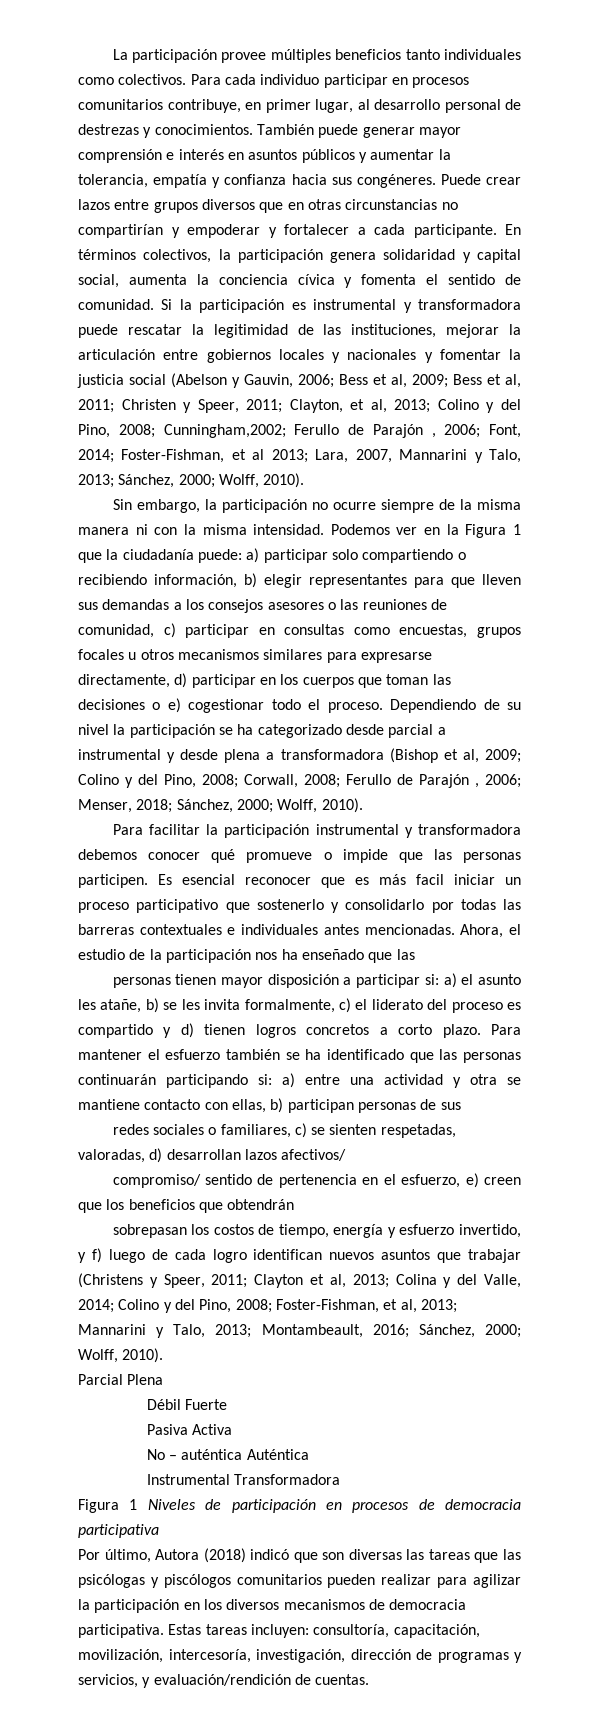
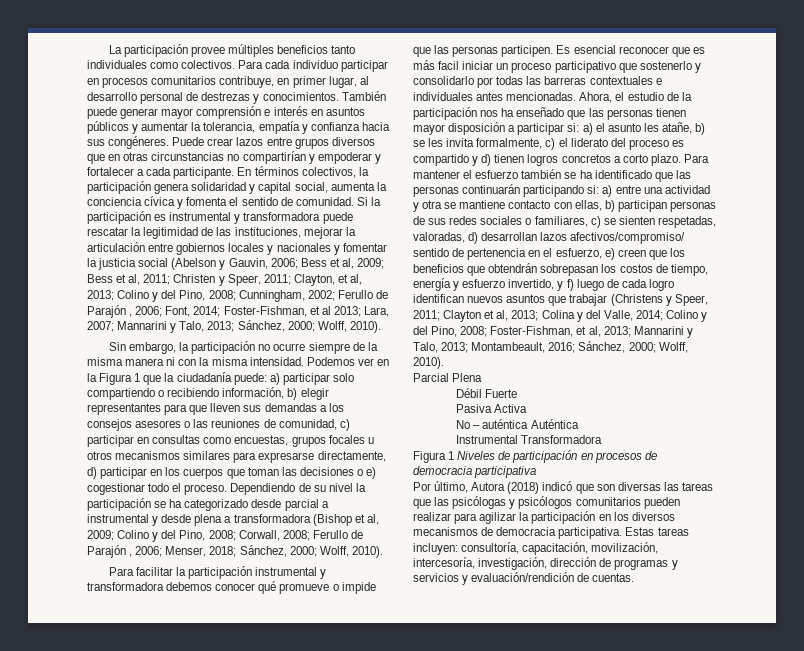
- Cunningham,2002;
+ Cunningham, 2002;
- Lara, 2007, Mannarini y Talo, 2013;
+ Lara, 2007; Mannarini y Talo, 2013;
- Ahora, el estudio de la participación nos ha enseñado que las
- personas tienen mayor disposición a participar si: a) el asunto les atañe, b) se les invita formalmente, c) el liderato del proceso es compartido y d) tienen logros concretos a corto plazo.
+ Ahora, el estudio de la participación nos ha enseñado que las personas tienen mayor disposición a participar si: a) el asunto les atañe, b) se les invita formalmente, c) el liderato del proceso es compartido y d) tienen logros concretos a corto plazo.
- a) entre una actividad y otra se mantiene contacto con ellas, b) participan personas de sus
- redes sociales o familiares, c) se sienten respetadas, valoradas, d) desarrollan lazos afectivos/
- compromiso/ sentido de pertenencia en el esfuerzo, e) creen que los beneficios que obtendrán
- sobrepasan los costos de tiempo, energía y esfuerzo invertido, y f) luego de cada logro identifican nuevos asuntos que trabajar (Christens y Speer, 2011;
+ a) entre una actividad y otra se mantiene contacto con ellas, b) participan personas de sus redes sociales o familiares, c) se sienten respetadas, valoradas, d) desarrollan lazos afectivos/compromiso/ sentido de pertenencia en el esfuerzo, e) creen que los beneficios que obtendrán sobrepasan los costos de tiempo, energía y esfuerzo invertido, y f) luego de cada logro identifican nuevos asuntos que trabajar (Christens y Speer, 2011;
- Por último, Autora (2018) indicó que son diversas las tareas que las psicólogas y piscólogos comunitarios pueden realizar para agilizar la participación en los diversos mecanismos de democracia participativa.
+ Por último, Autora (2018) indicó que son diversas las tareas que las psicólogas y psicólogos comunitarios pueden realizar para agilizar la participación en los diversos mecanismos de democracia participativa.
- Estas tareas incluyen: consultoría, capacitación, movilización, intercesoría, investigación, dirección de programas y servicios, y evaluación/rendición de cuentas.
+ Estas tareas incluyen: consultoría, capacitación, movilización, intercesoría, investigación, dirección de programas y servicios y evaluación/rendición de cuentas.

